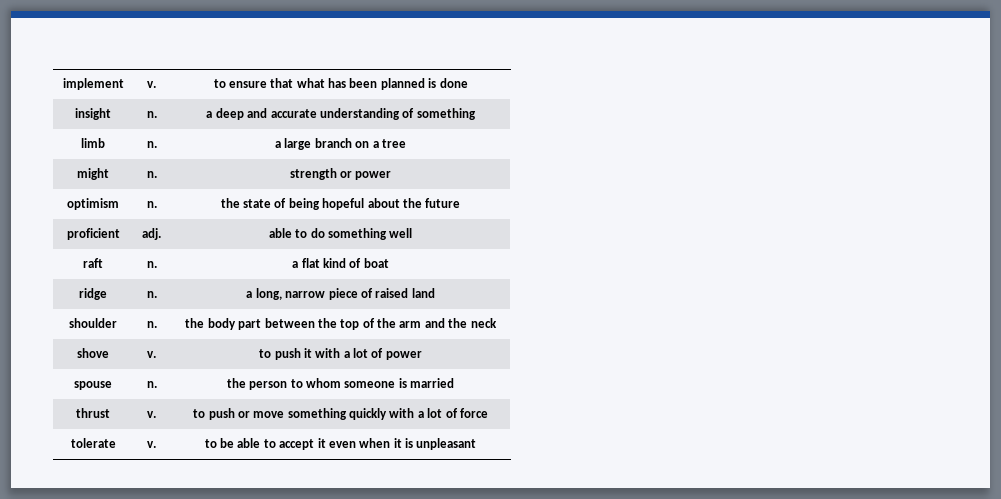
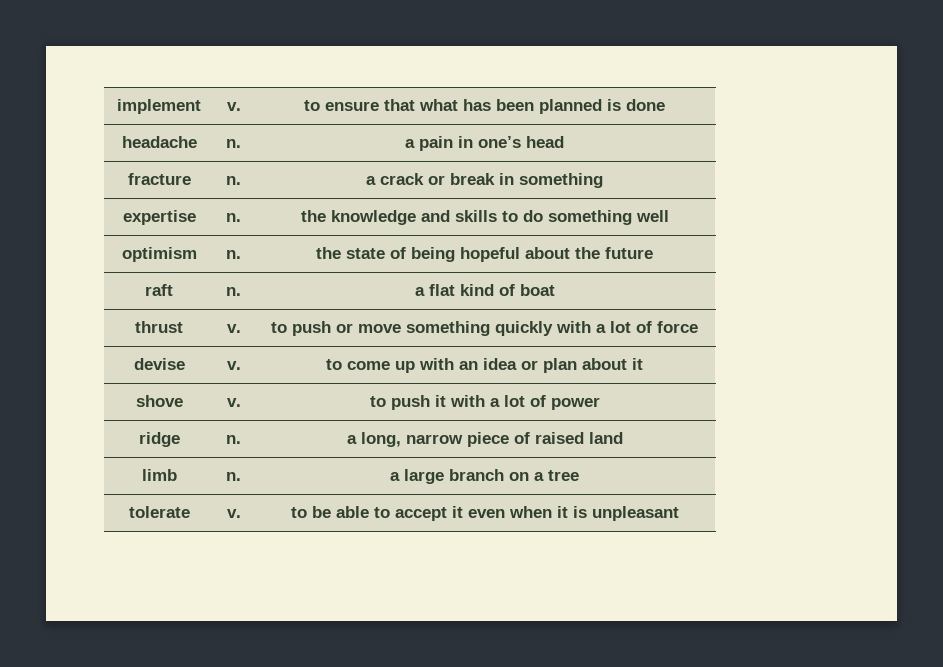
- insight | n. | a deep and accurate understanding of something
- limb | n. | a large branch on a tree
- might | n. | strength or power
+ headache | n. | a pain in one’s head
+ fracture | n. | a crack or break in something
+ expertise | n. | the knowledge and skills to do something well
- proficient | adj. | able to do something well
- ridge | n. | a long, narrow piece of raised land
- shoulder | n. | the body part between the top of the arm and the neck
- shove | v. | to push it with a lot of power
- spouse | n. | the person to whom someone is married
+ devise | v. | to come up with an idea or plan about it
+ shove | v. | to push it with a lot of power
+ ridge | n. | a long, narrow piece of raised land
+ limb | n. | a large branch on a tree

